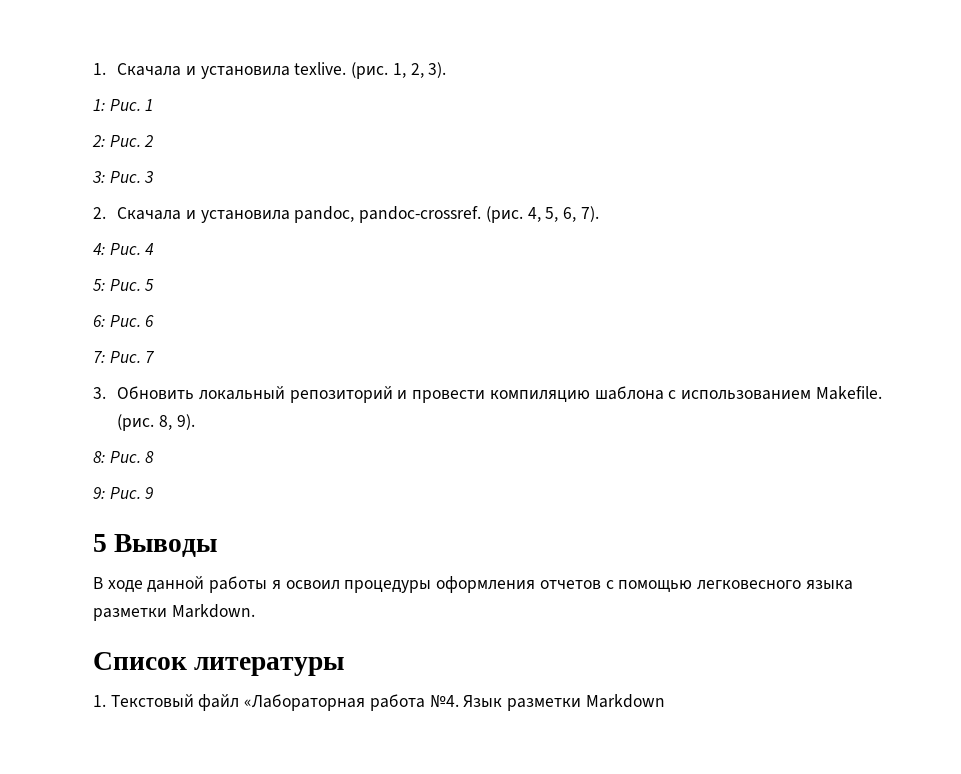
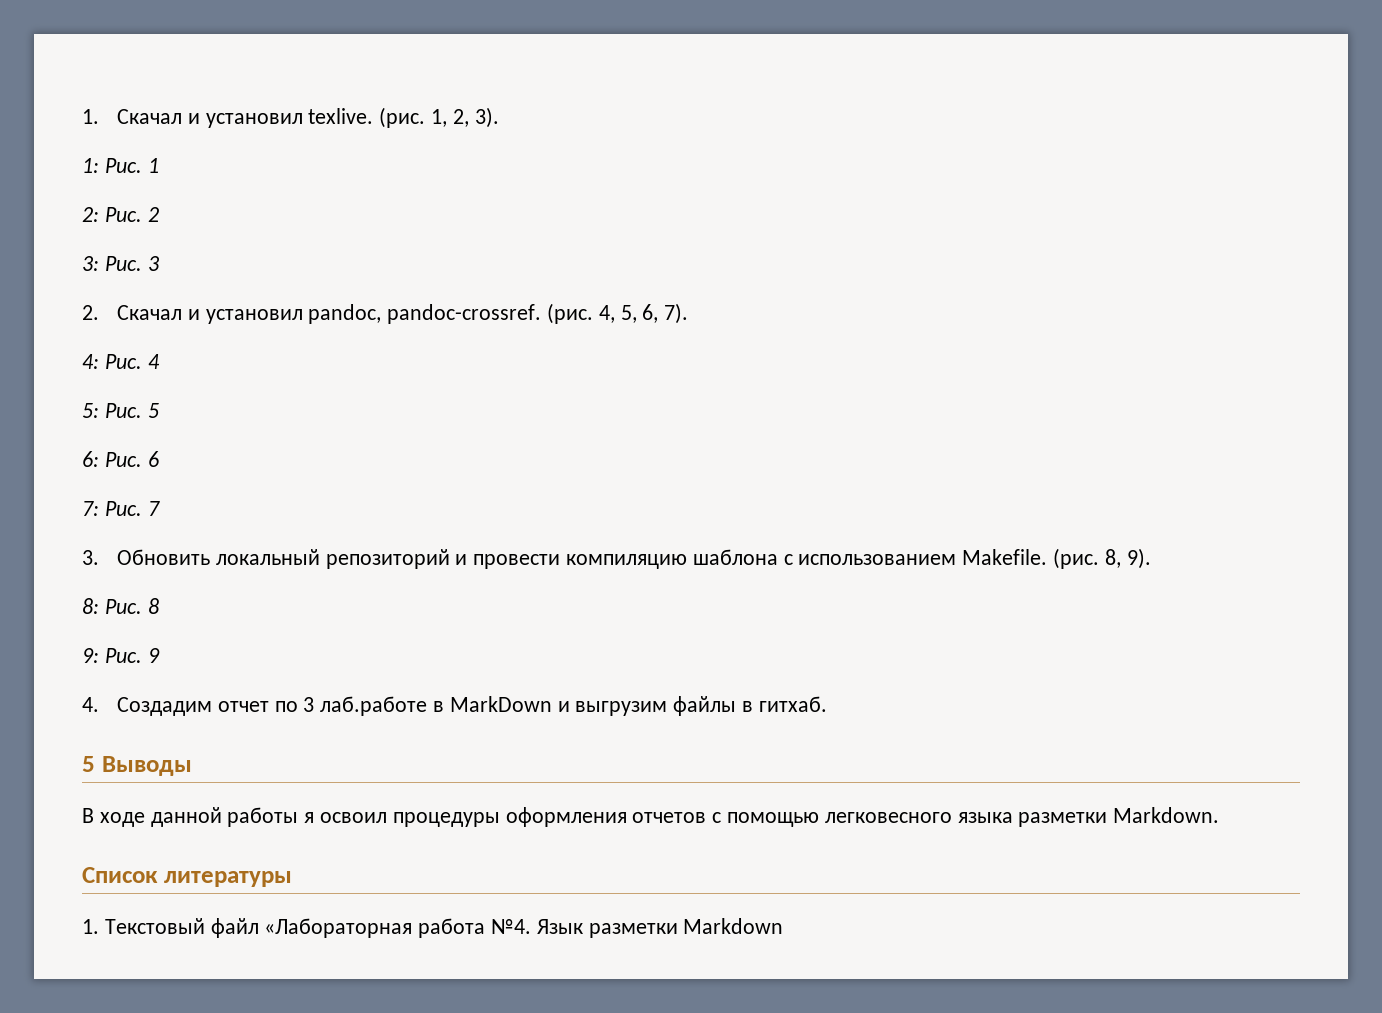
- 1. Скачала и установила texlive.
+ 1. Скачал и установил texlive.
- 2. Скачала и установила pandoc, pandoc-crossref.
+ 2. Скачал и установил pandoc, pandoc-crossref.
+ 4. Создадим отчет по 3 лаб.работе в MarkDown и выгрузим файлы в гитхаб.

